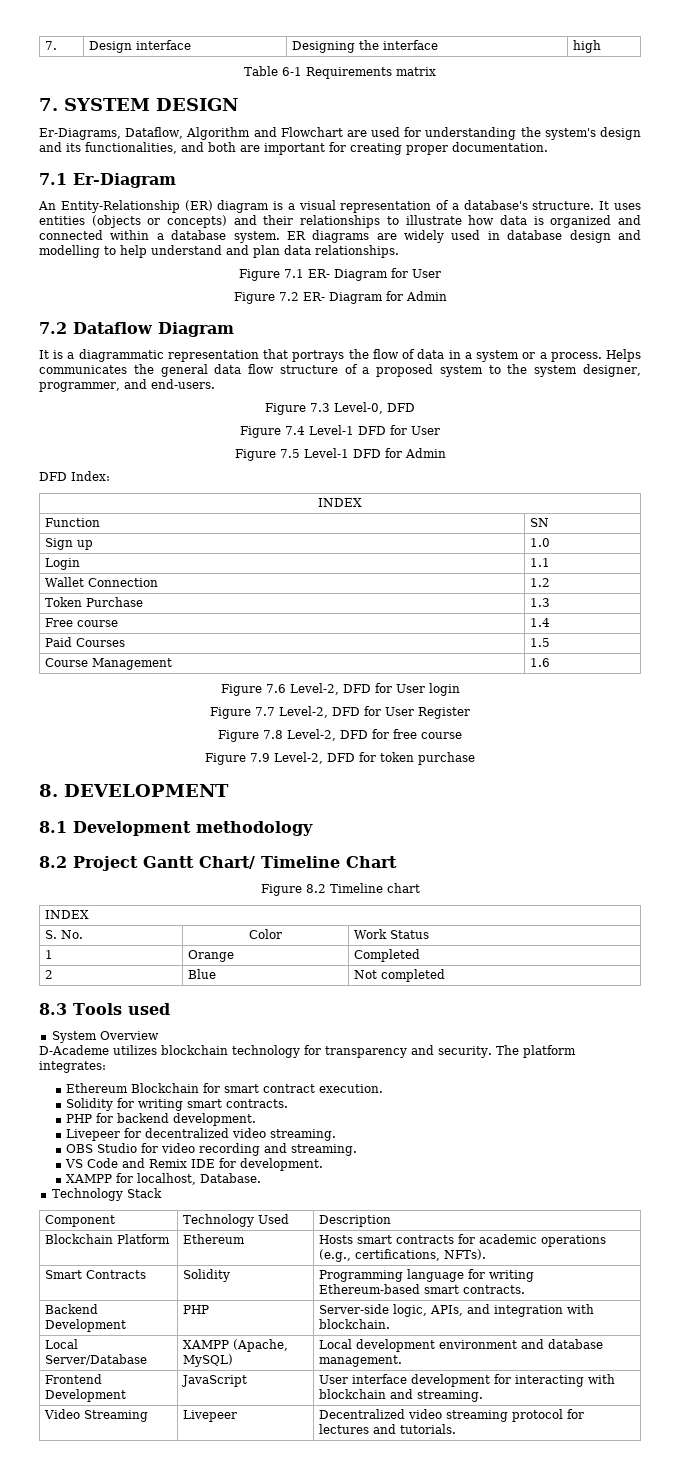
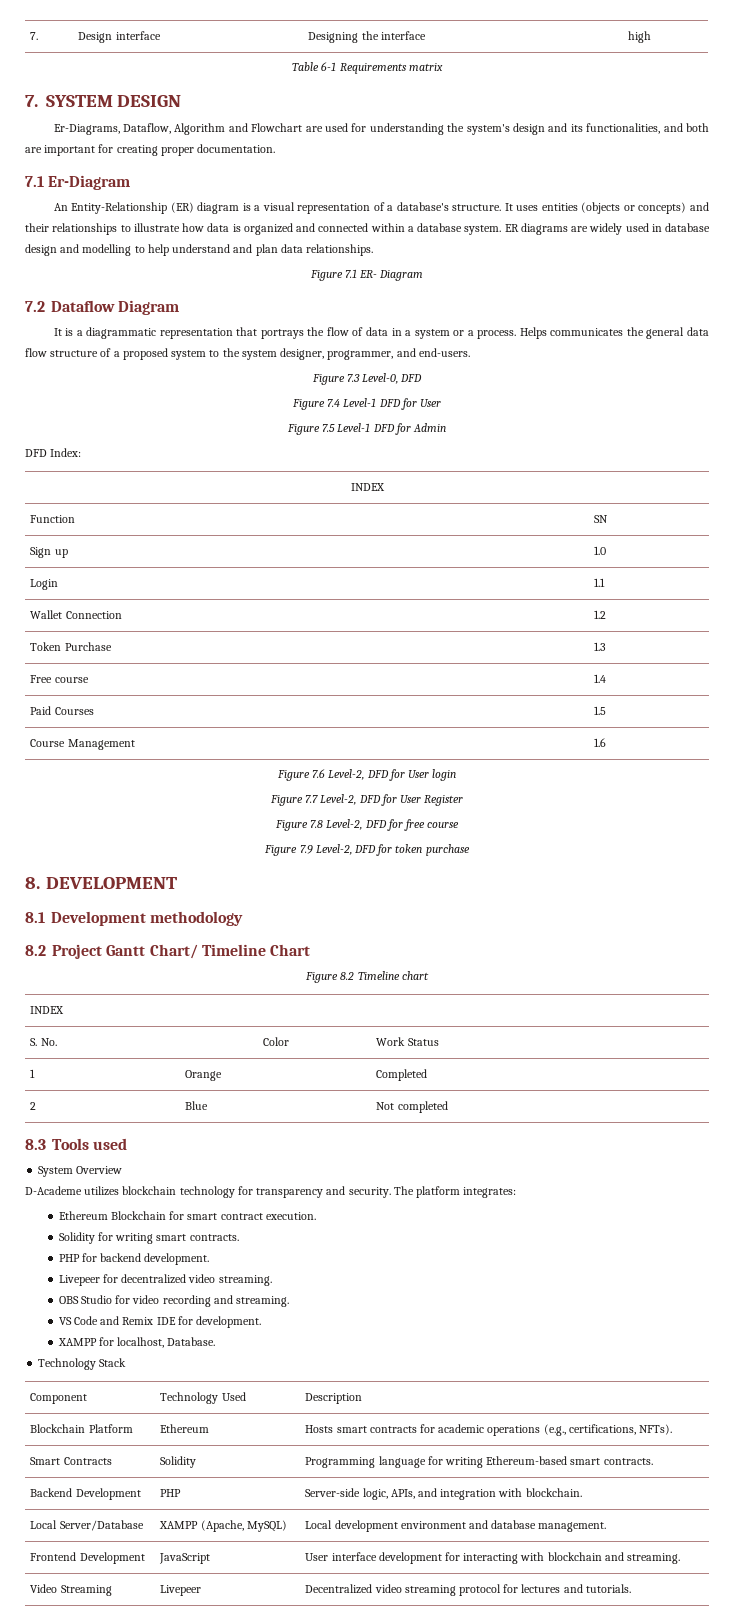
- Figure 7.1 ER- Diagram for User
- Figure 7.2 ER- Diagram for Admin
+ Figure 7.1 ER- Diagram

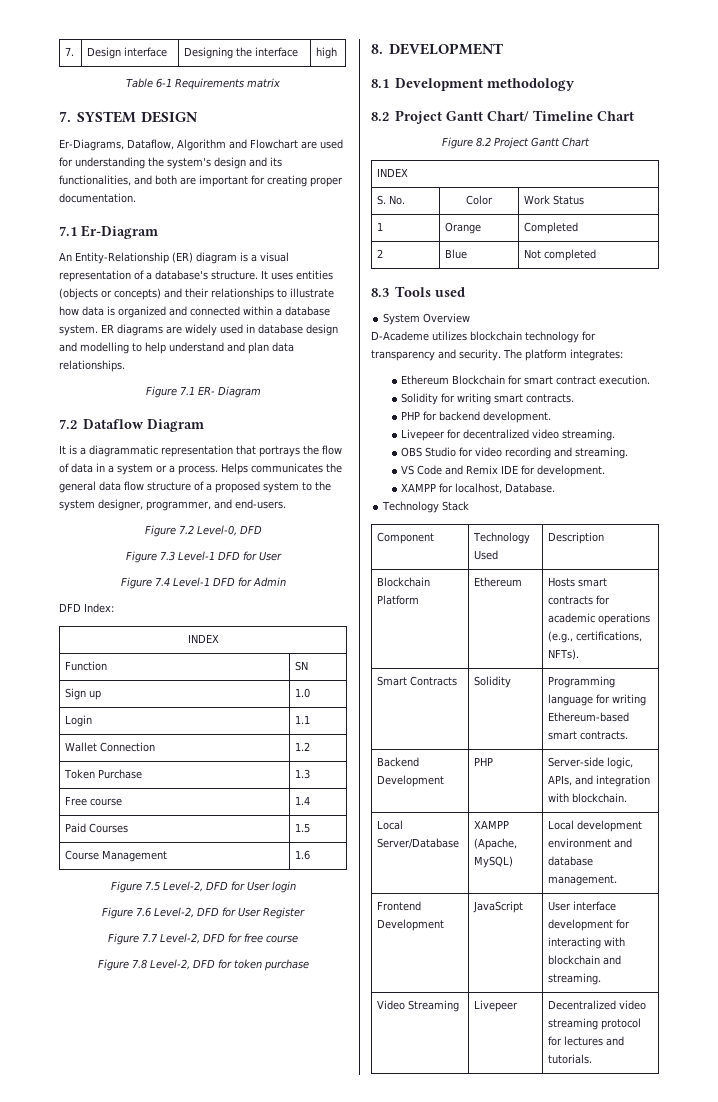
- Figure 7.3 Level-0, DFD
+ Figure 7.2 Level-0, DFD
- Figure 7.4 Level-1 DFD for User
+ Figure 7.3 Level-1 DFD for User
- Figure 7.5 Level-1 DFD for Admin
+ Figure 7.4 Level-1 DFD for Admin
- Figure 7.6 Level-2, DFD for User login
+ Figure 7.5 Level-2, DFD for User login
- Figure 7.7 Level-2, DFD for User Register
+ Figure 7.6 Level-2, DFD for User Register
- Figure 7.8 Level-2, DFD for free course
+ Figure 7.7 Level-2, DFD for free course
- Figure 7.9 Level-2, DFD for token purchase
+ Figure 7.8 Level-2, DFD for token purchase
- Figure 8.2 Timeline chart
+ Figure 8.2 Project Gantt Chart

